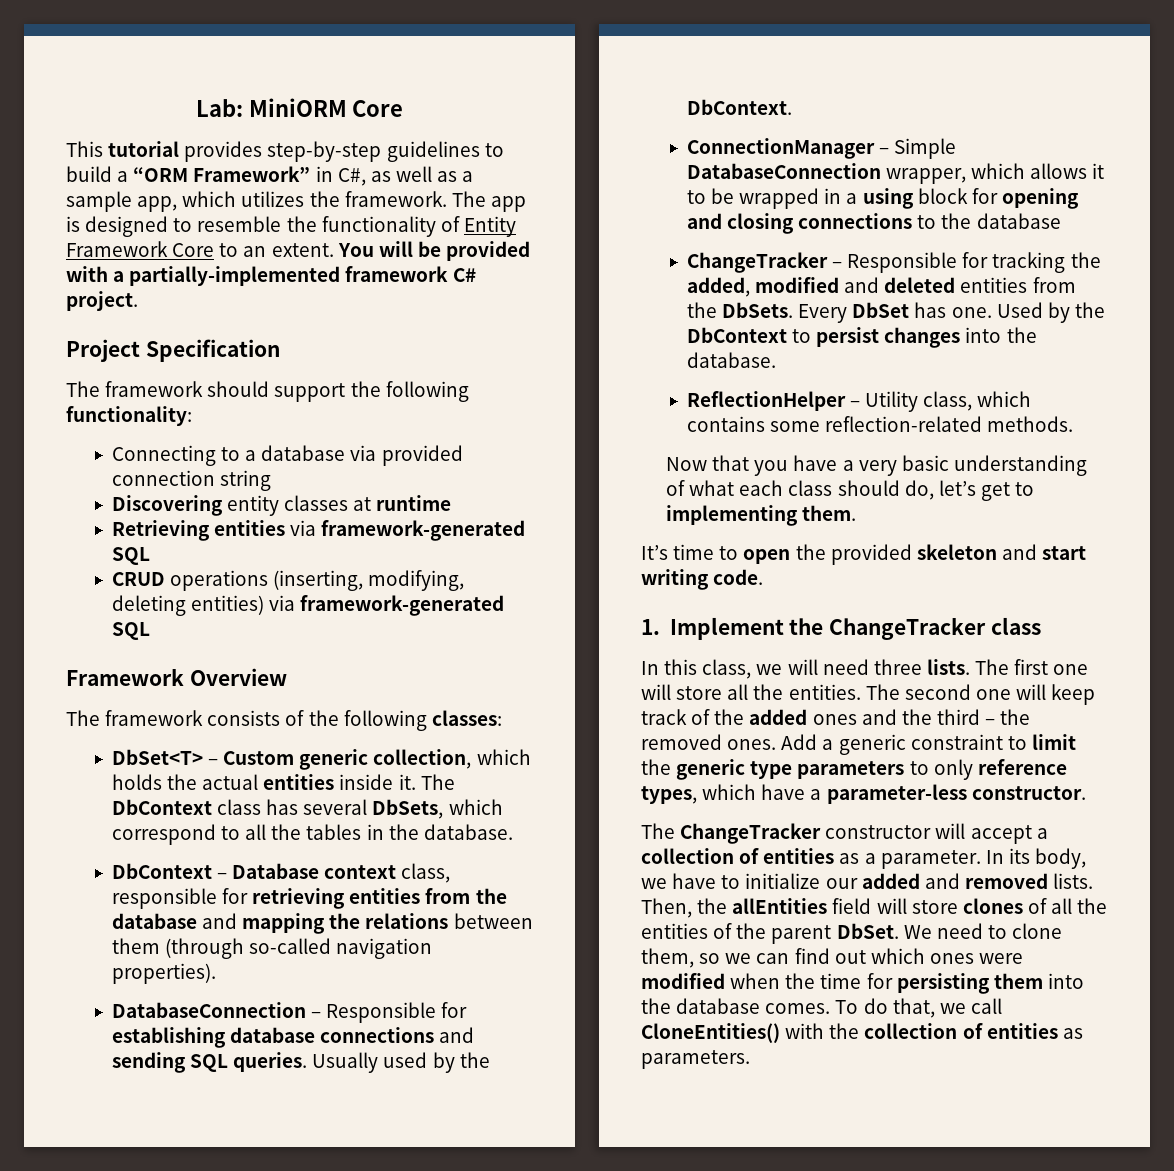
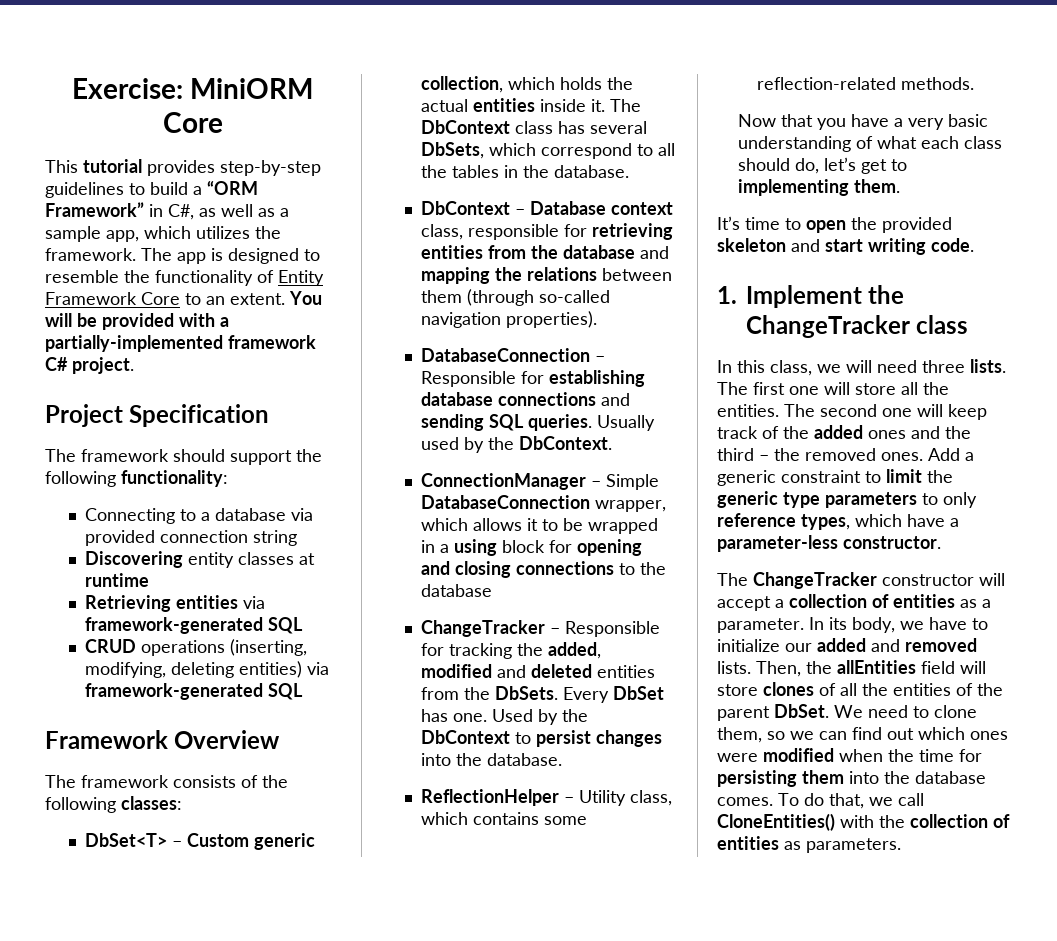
- Lab: MiniORM Core
+ Exercise: MiniORM Core

